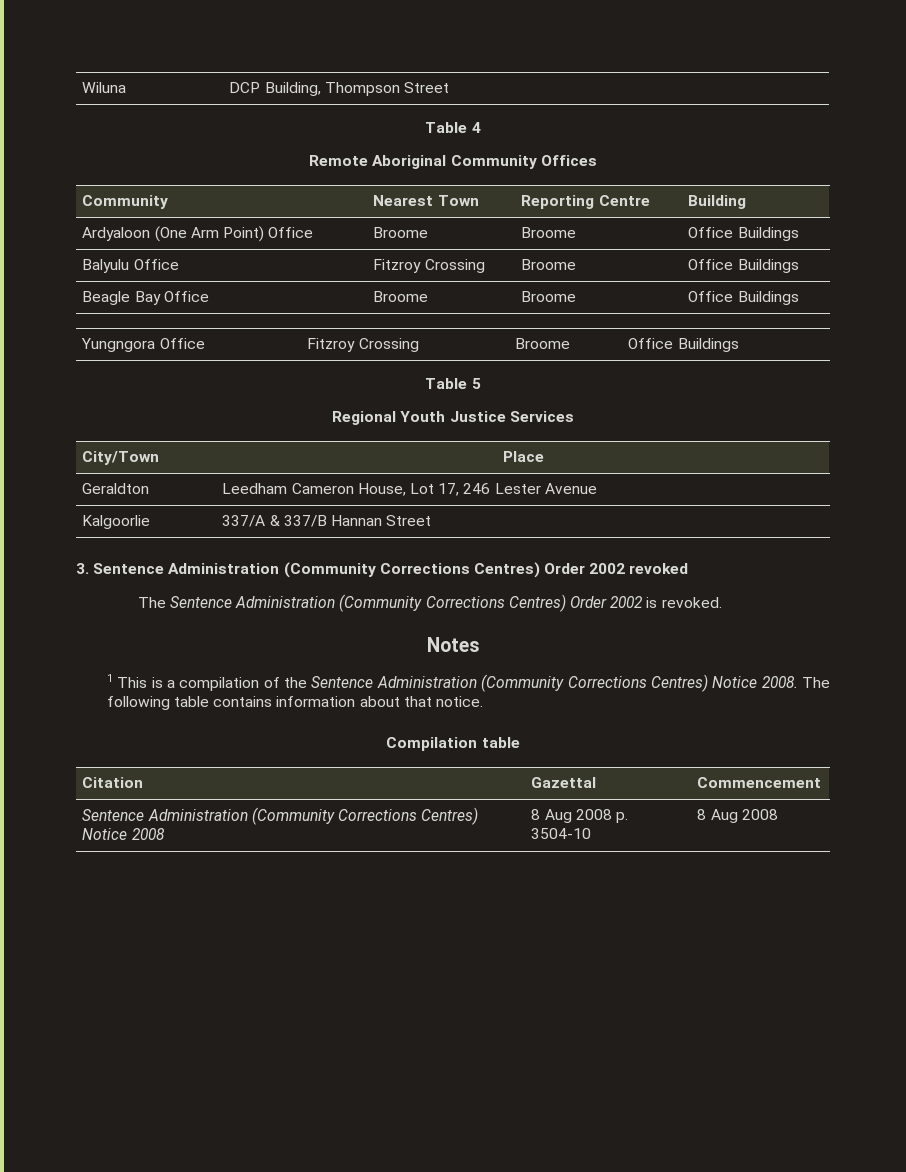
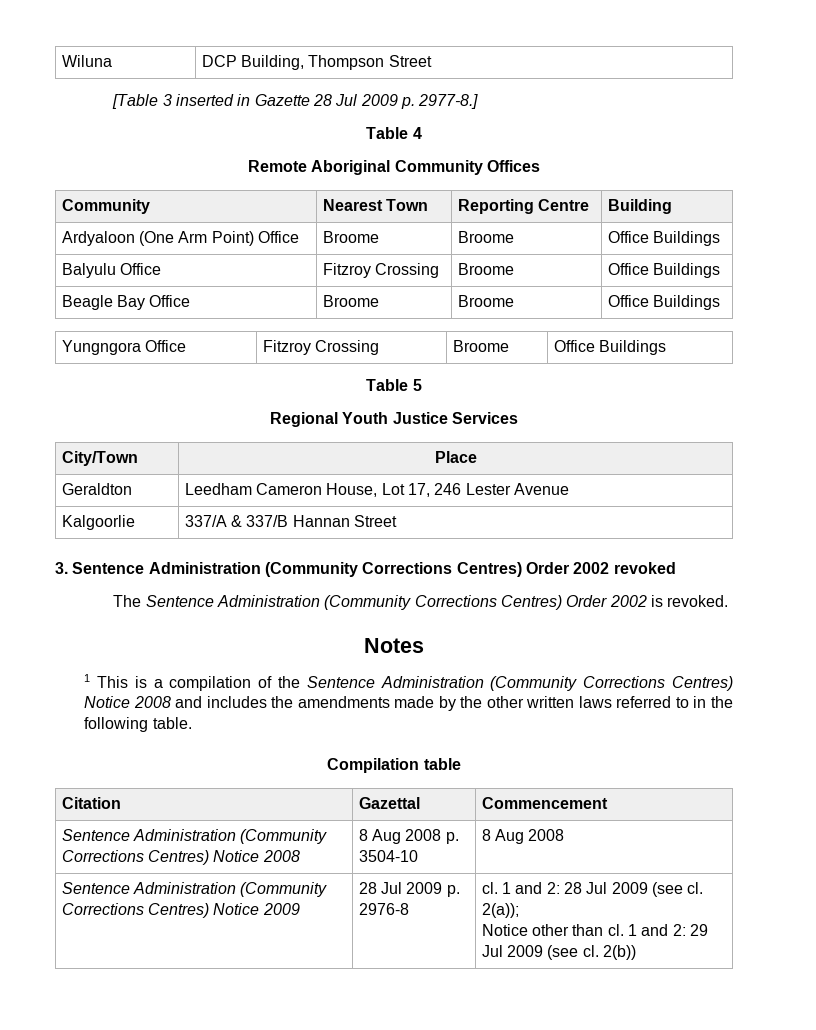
+ [Table 3 inserted in Gazette 28 Jul 2009 p. 2977-8.]
- 1 This is a compilation of the Sentence Administration (Community Corrections Centres) Notice 2008. The following table contains information about that notice.
+ 1 This is a compilation of the Sentence Administration (Community Corrections Centres) Notice 2008 and includes the amendments made by the other written laws referred to in the following table.
+ Sentence Administration (Community Corrections Centres) Notice 2009 | 28 Jul 2009 p. 2976-8 | cl. 1 and 2: 28 Jul 2009 (see cl. 2(a));
+ Notice other than cl. 1 and 2: 29 Jul 2009 (see cl. 2(b))

